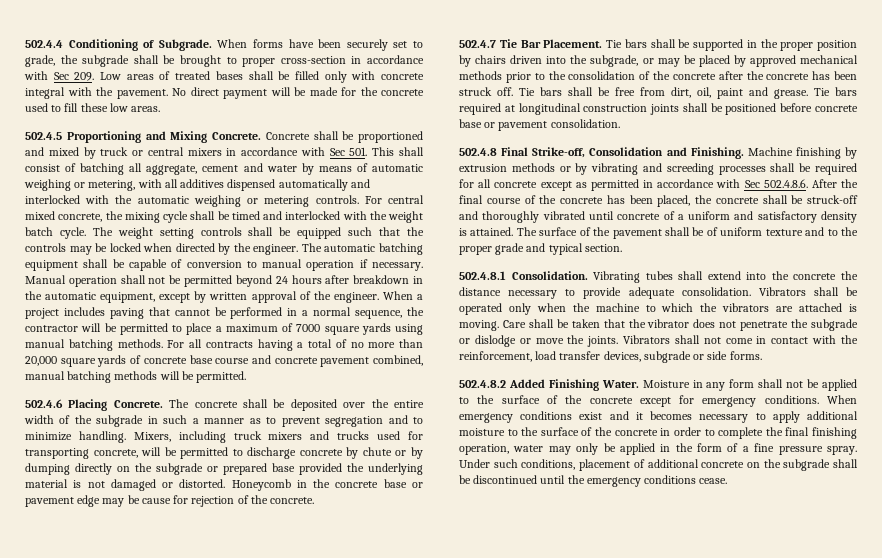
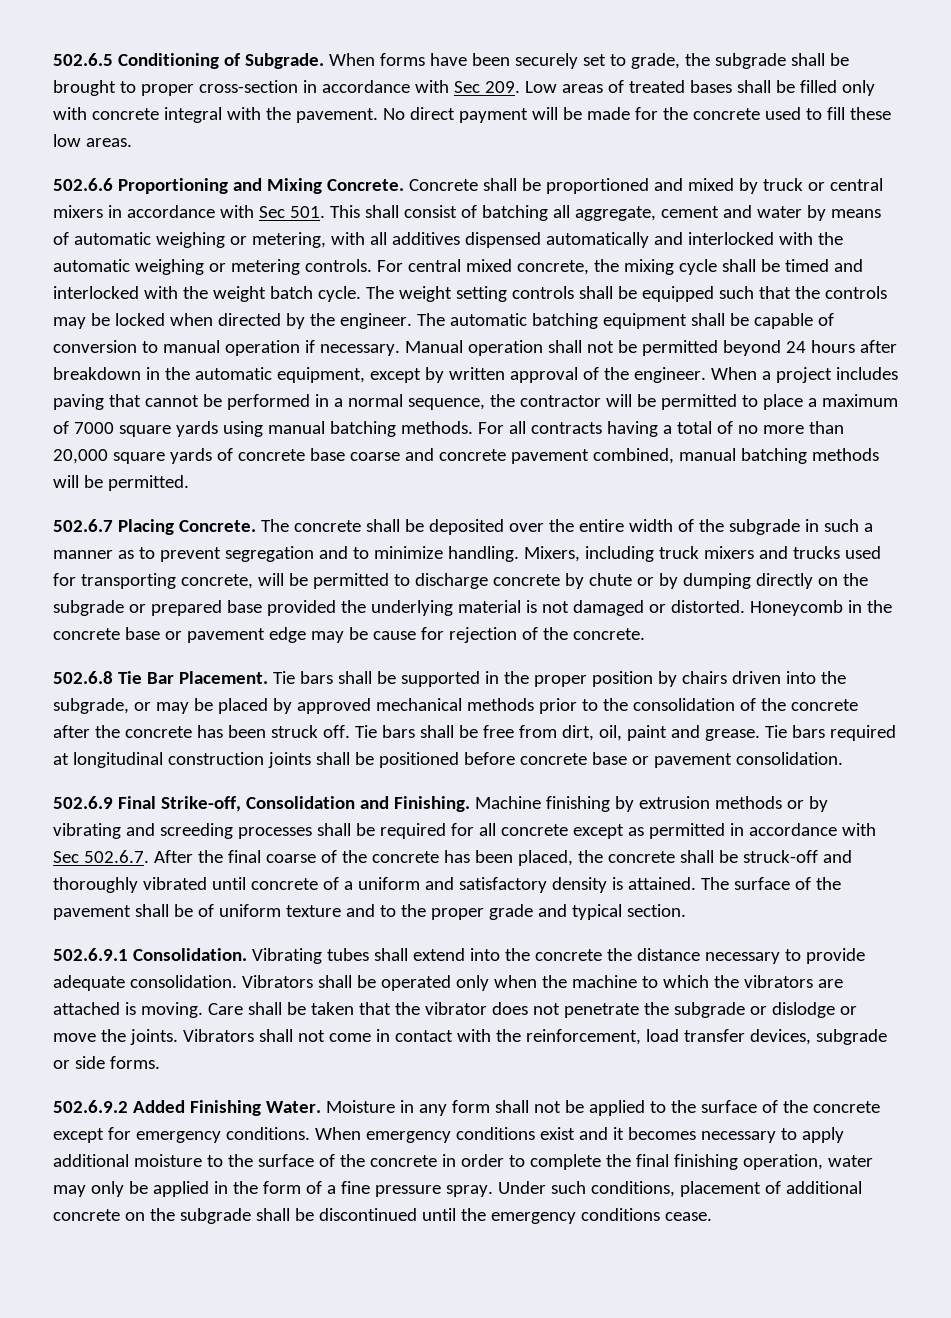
- 502.4.4 Conditioning of Subgrade.
+ 502.6.5 Conditioning of Subgrade.
- 502.4.5 Proportioning and Mixing Concrete.
+ 502.6.6 Proportioning and Mixing Concrete.
- For all contracts having a total of no more than 20,000 square yards of concrete base course and concrete pavement combined, manual batching methods will be permitted.
+ For all contracts having a total of no more than 20,000 square yards of concrete base coarse and concrete pavement combined, manual batching methods will be permitted.
- 502.4.6 Placing Concrete.
+ 502.6.7 Placing Concrete.
- 502.4.7 Tie Bar Placement.
+ 502.6.8 Tie Bar Placement.
- 502.4.8 Final Strike-off, Consolidation and Finishing.
+ 502.6.9 Final Strike-off, Consolidation and Finishing.
- Machine finishing by extrusion methods or by vibrating and screeding processes shall be required for all concrete except as permitted in accordance with Sec 502.4.8.6. After the final course of the concrete has been placed, the concrete shall be struck-off and thoroughly vibrated until concrete of a uniform and satisfactory density is attained.
+ Machine finishing by extrusion methods or by vibrating and screeding processes shall be required for all concrete except as permitted in accordance with Sec 502.6.7. After the final coarse of the concrete has been placed, the concrete shall be struck-off and thoroughly vibrated until concrete of a uniform and satisfactory density is attained.
- 502.4.8.1 Consolidation.
+ 502.6.9.1 Consolidation.
- 502.4.8.2 Added Finishing Water.
+ 502.6.9.2 Added Finishing Water.

